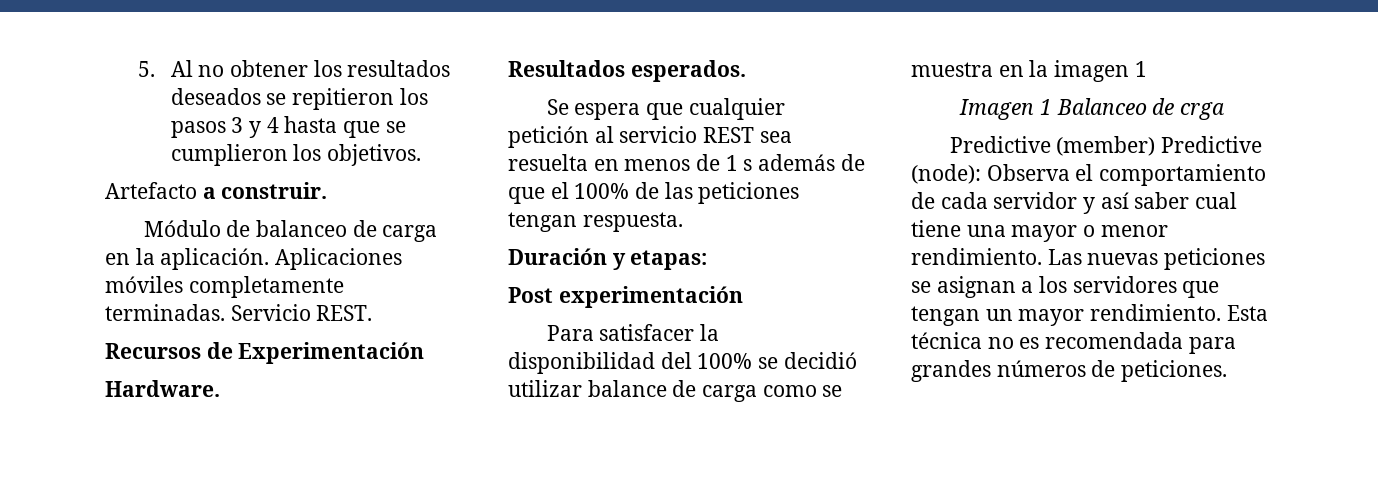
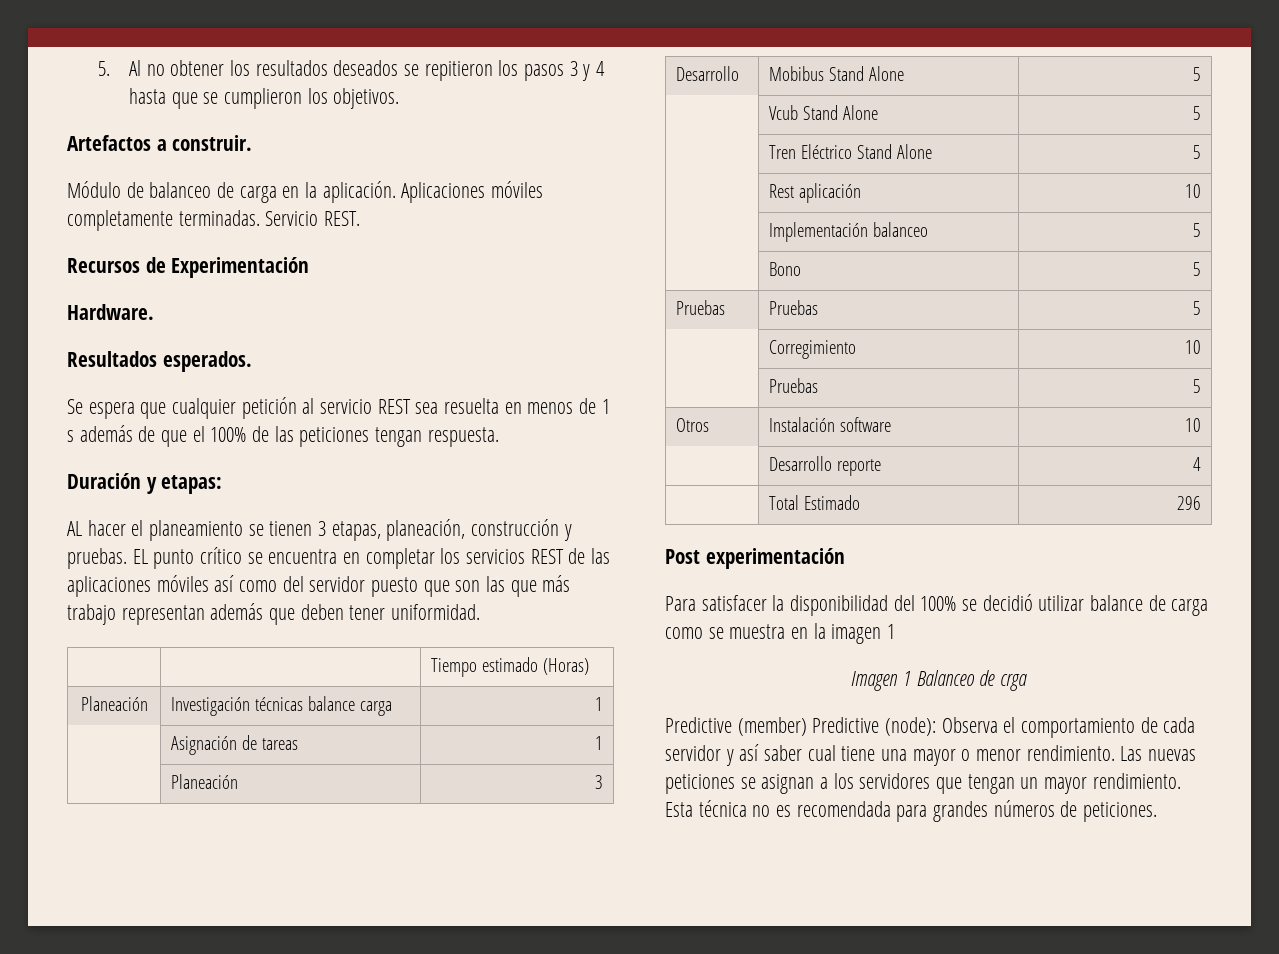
- Artefacto a construir.
+ Artefactos a construir.
+ AL hacer el planeamiento se tienen 3 etapas, planeación, construcción y pruebas. EL punto crítico se encuentra en completar los servicios REST de las aplicaciones móviles así como del servidor puesto que son las que más trabajo representan además que deben tener uniformidad.
+ | | Tiempo estimado (Horas)
+ Planeación | Investigación técnicas balance carga | 1
+ | Asignación de tareas | 1
+ | Planeación | 3
+ Desarrollo | Mobibus Stand Alone | 5
+ | Vcub Stand Alone | 5
+ | Tren Eléctrico Stand Alone | 5
+ | Rest aplicación | 10
+ | Implementación balanceo | 5
+ | Bono | 5
+ Pruebas | Pruebas | 5
+ | Corregimiento | 10
+ | Pruebas | 5
+ Otros | Instalación software | 10
+ | Desarrollo reporte | 4
+ | Total Estimado | 296

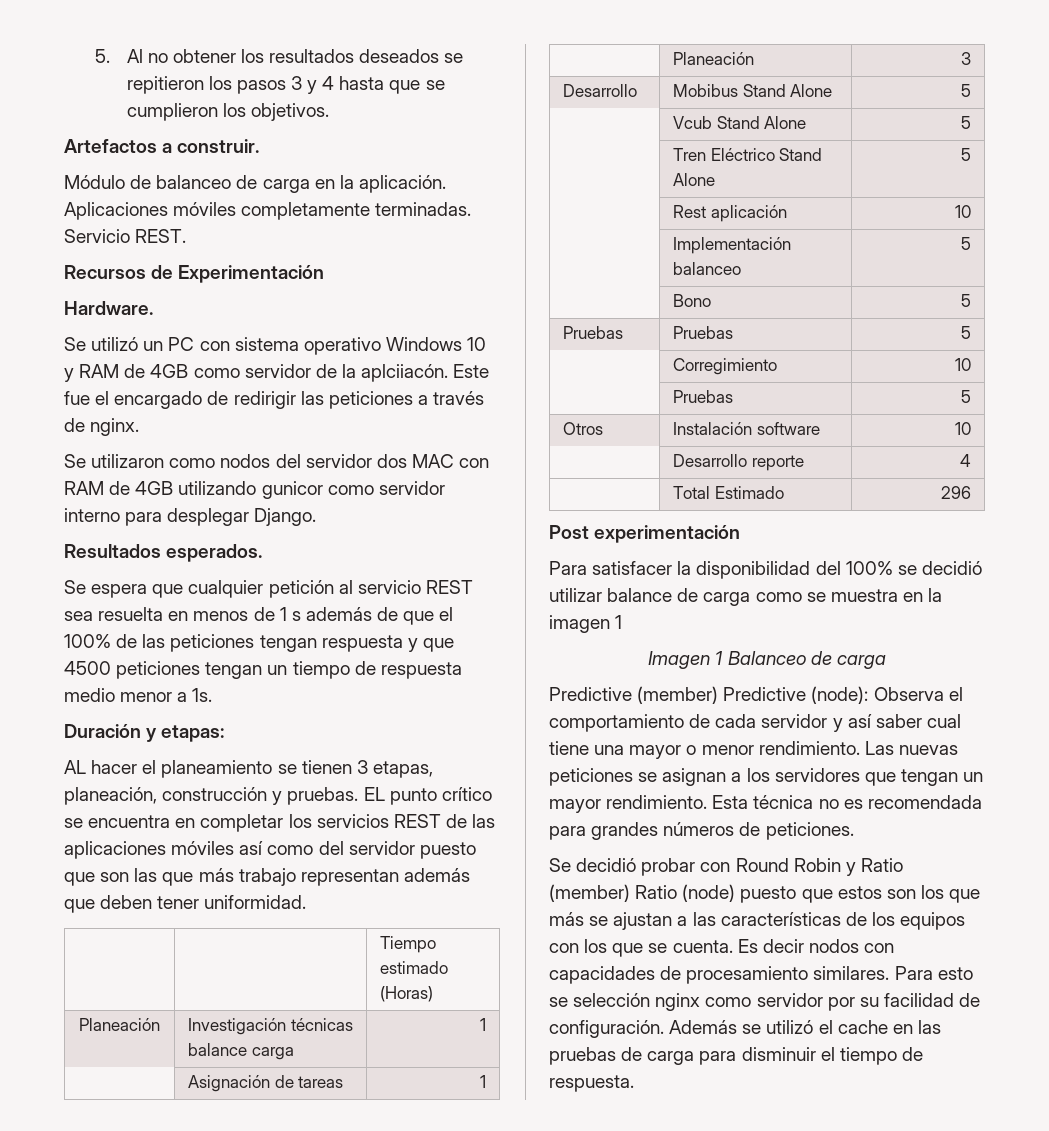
+ Se utilizó un PC con sistema operativo Windows 10 y RAM de 4GB como servidor de la aplciiacón. Este fue el encargado de redirigir las peticiones a través de nginx.
+ Se utilizaron como nodos del servidor dos MAC con RAM de 4GB utilizando gunicor como servidor interno para desplegar Django.
- Se espera que cualquier petición al servicio REST sea resuelta en menos de 1 s además de que el 100% de las peticiones tengan respuesta.
+ Se espera que cualquier petición al servicio REST sea resuelta en menos de 1 s además de que el 100% de las peticiones tengan respuesta y que 4500 peticiones tengan un tiempo de respuesta medio menor a 1s.
- Imagen 1 Balanceo de crga
+ Imagen 1 Balanceo de carga
+ Se decidió probar con Round Robin y Ratio (member) Ratio (node) puesto que estos son los que más se ajustan a las características de los equipos con los que se cuenta. Es decir nodos con capacidades de procesamiento similares. Para esto se selección nginx como servidor por su facilidad de configuración. Además se utilizó el cache en las pruebas de carga para disminuir el tiempo de respuesta.

